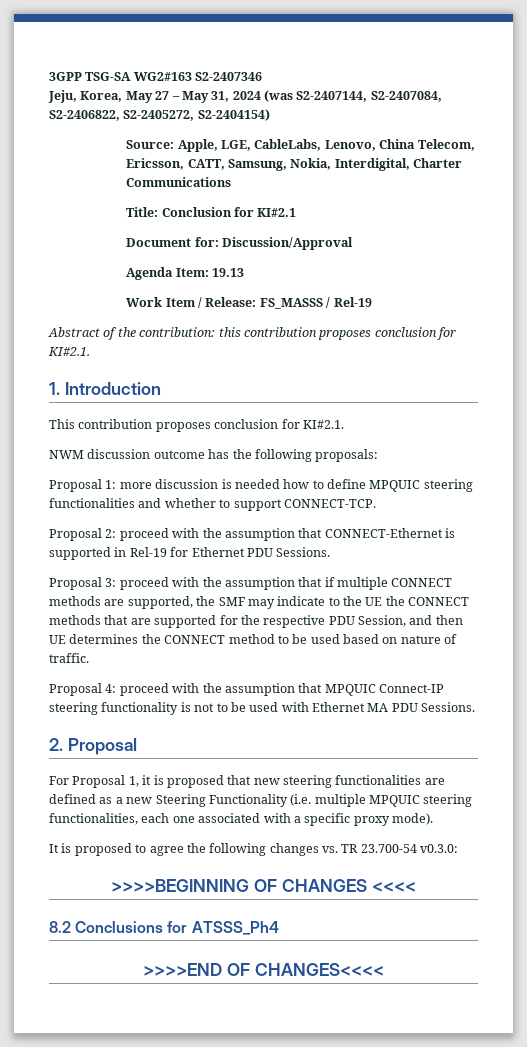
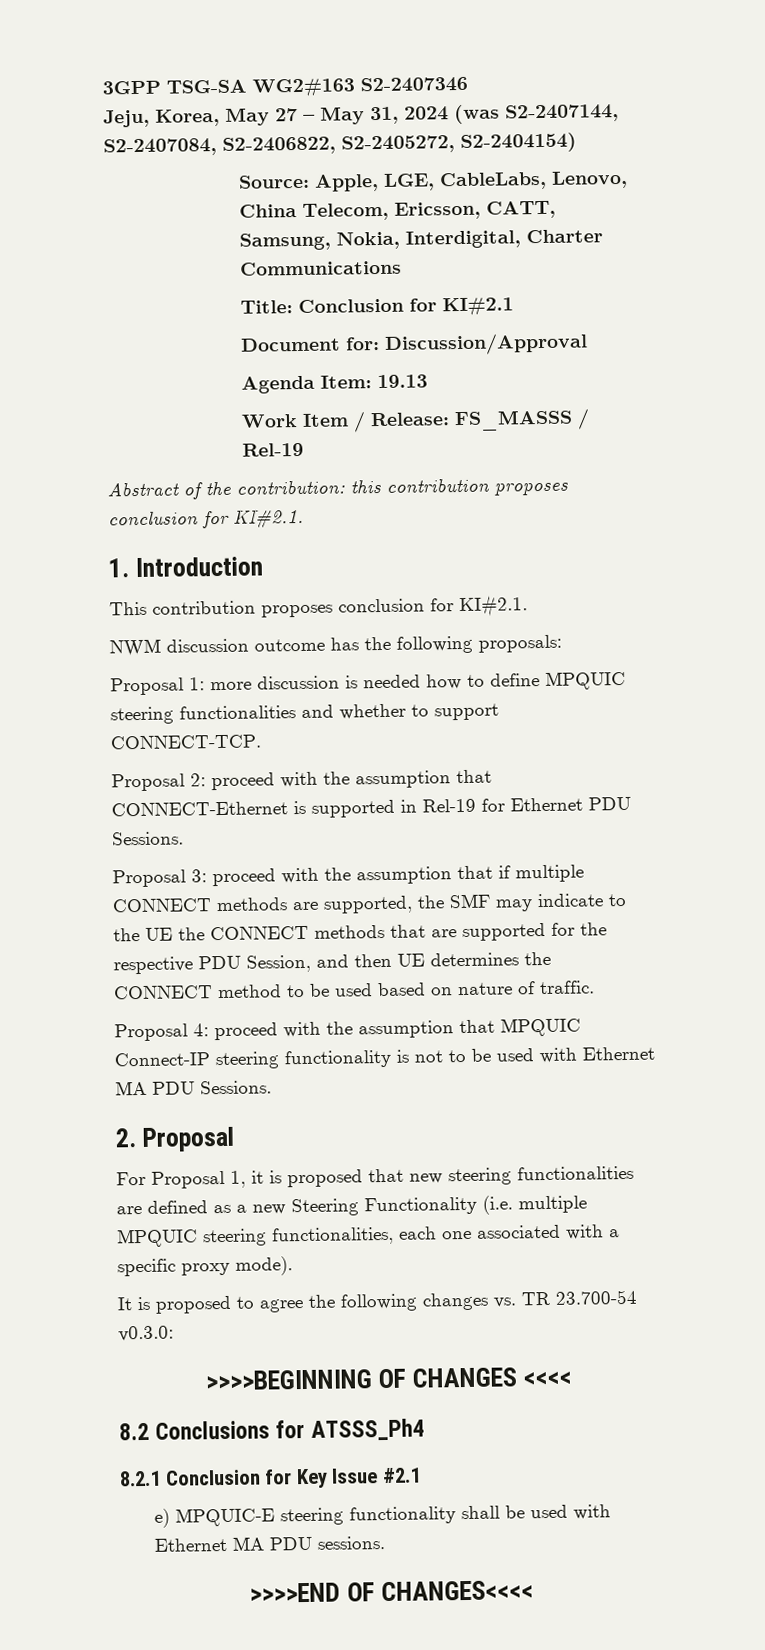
+ 8.2.1 Conclusion for Key Issue #2.1
+ e) MPQUIC-E steering functionality shall be used with Ethernet MA PDU sessions.

